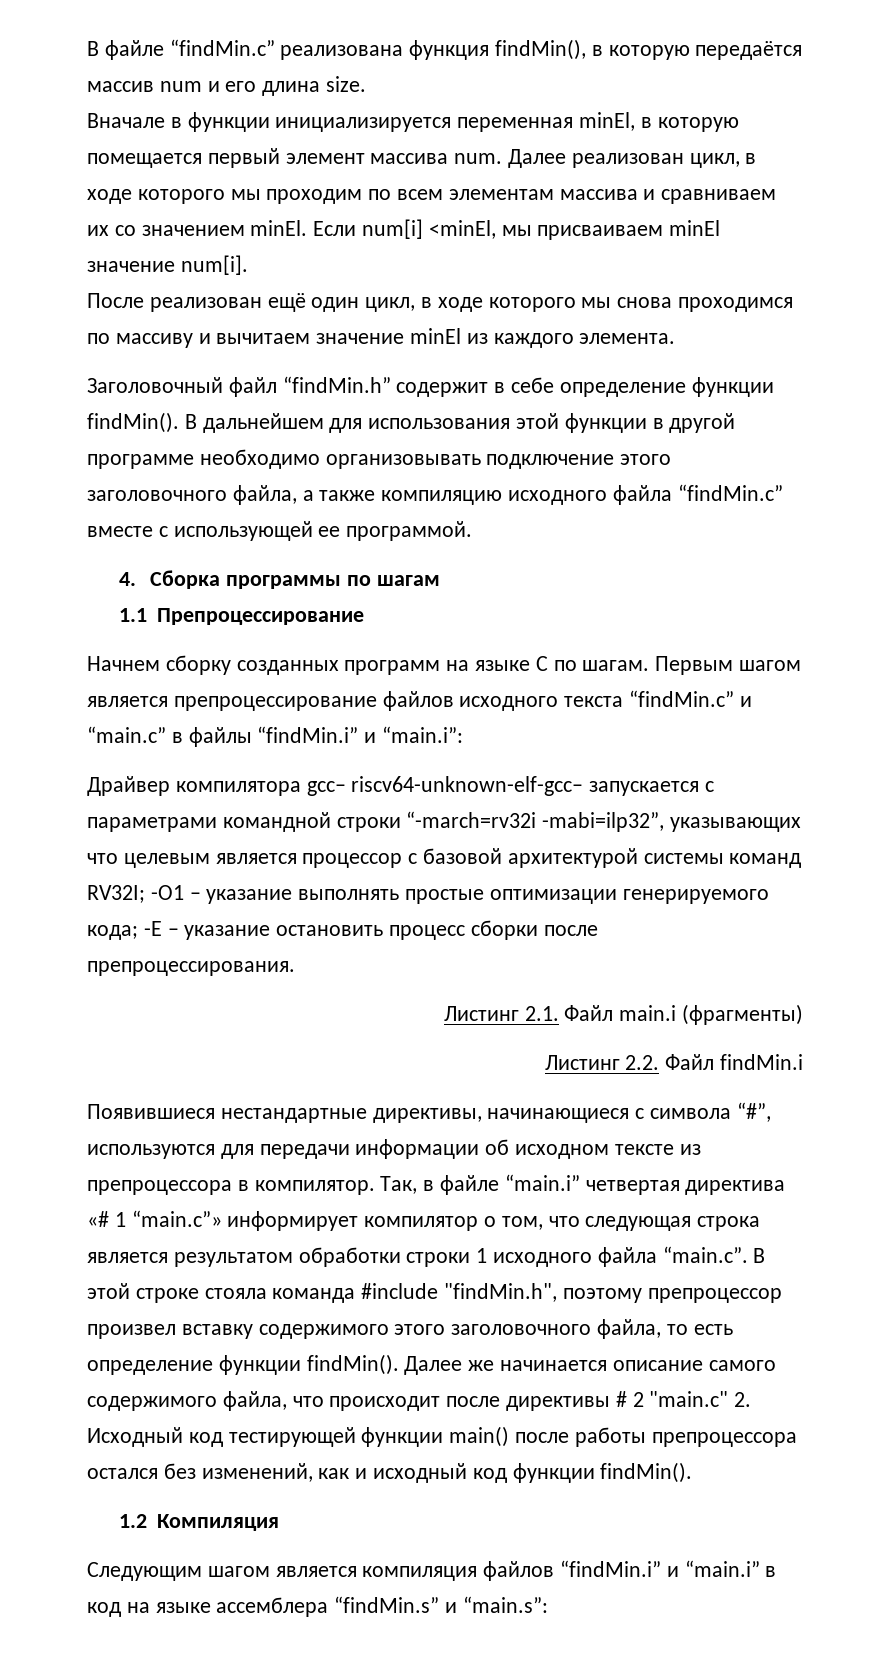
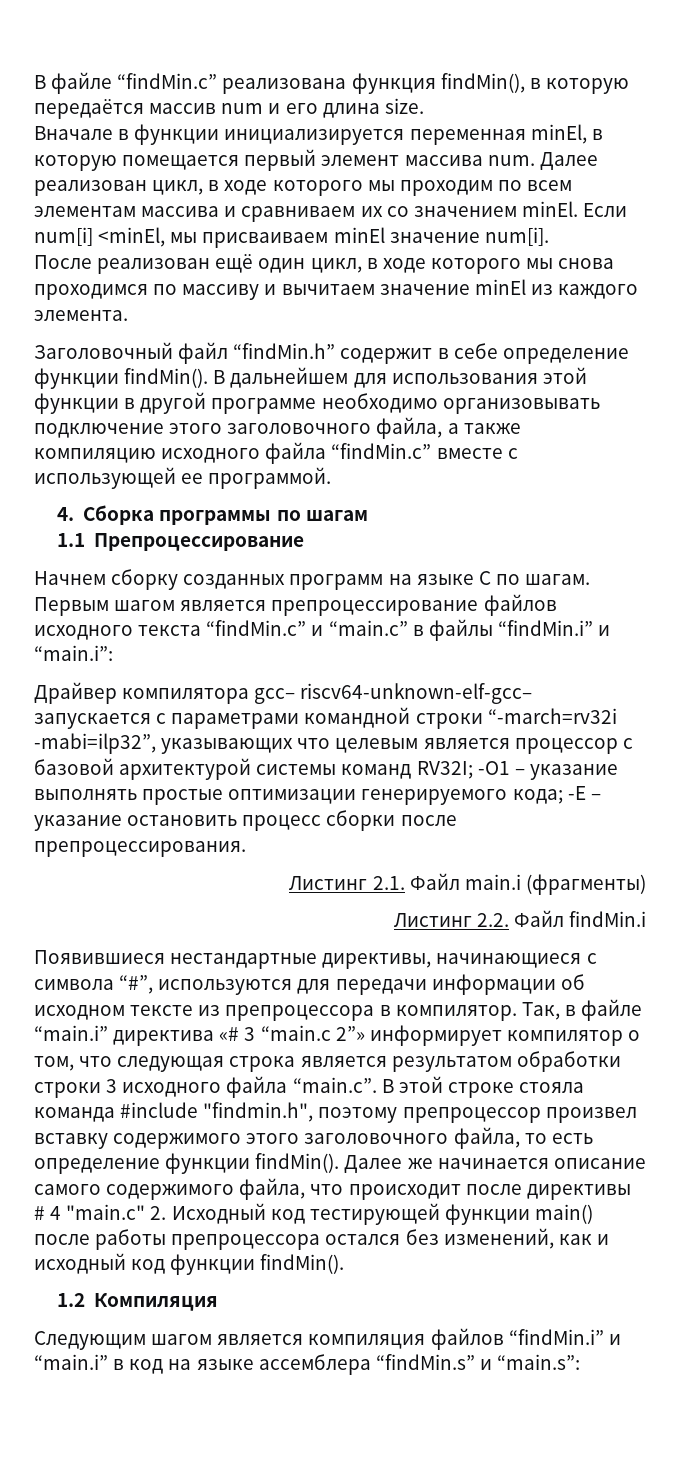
- Так, в файле “main.i” четвертая директива «# 1 “main.c”» информирует компилятор о том, что следующая строка является результатом обработки строки 1 исходного файла “main.c”. В этой строке стояла команда #include "findMin.h", поэтому препроцессор произвел вставку содержимого этого заголовочного файла, то есть определение функции findMin().
+ Так, в файле “main.i” директива «# 3 “main.c 2”» информирует компилятор о том, что следующая строка является результатом обработки строки 3 исходного файла “main.c”. В этой строке стояла команда #include "findmin.h", поэтому препроцессор произвел вставку содержимого этого заголовочного файла, то есть определение функции findMin().
- Далее же начинается описание самого содержимого файла, что происходит после директивы # 2 "main.c" 2. Исходный код тестирующей функции main() после работы препроцессора остался без изменений, как и исходный код функции findMin().
+ Далее же начинается описание самого содержимого файла, что происходит после директивы # 4 "main.c" 2. Исходный код тестирующей функции main() после работы препроцессора остался без изменений, как и исходный код функции findMin().

